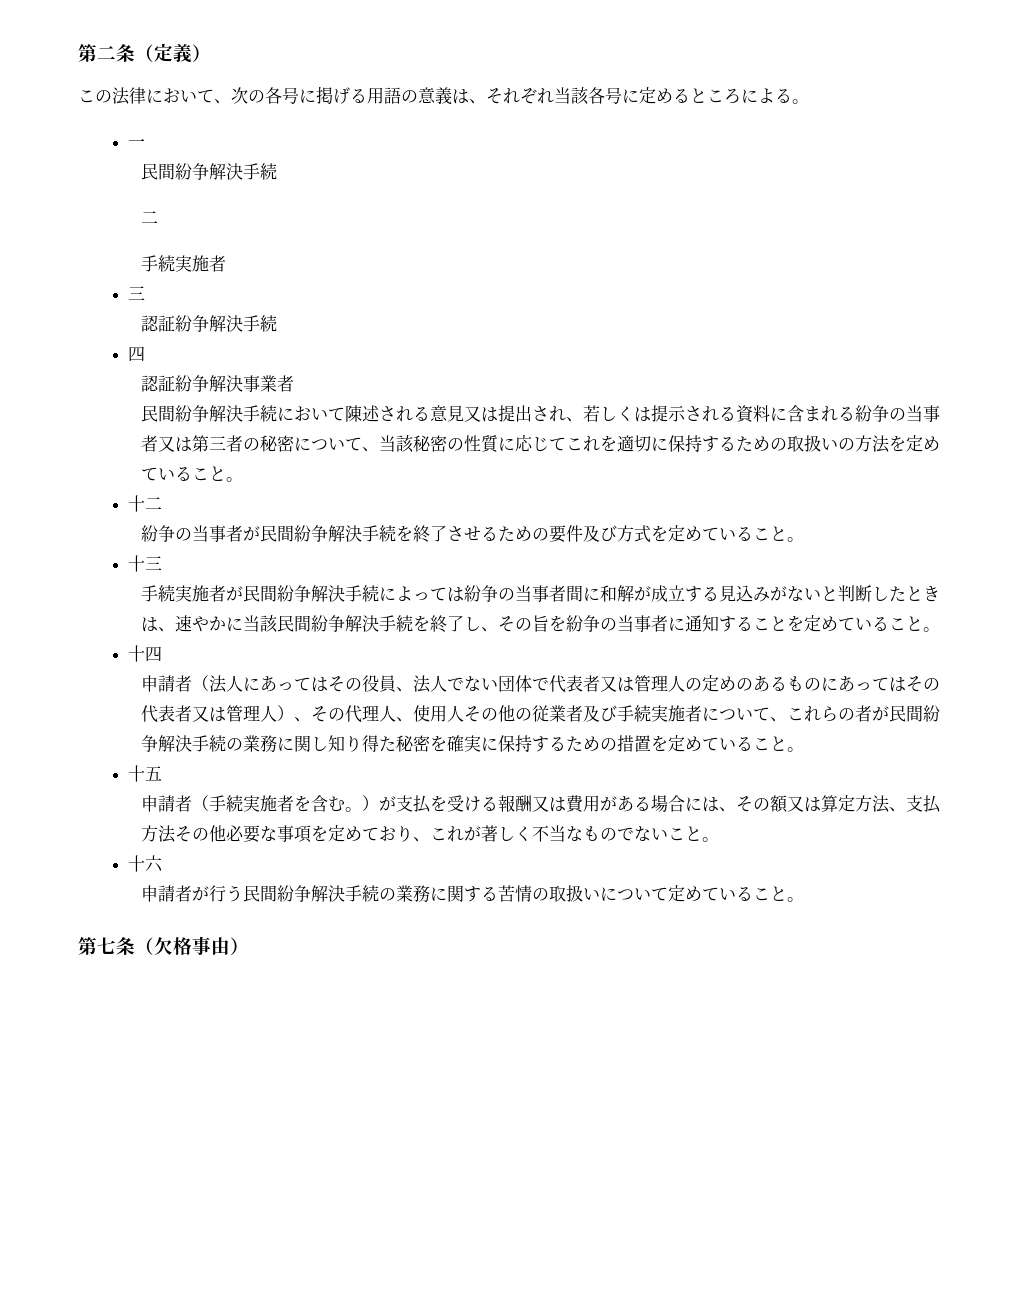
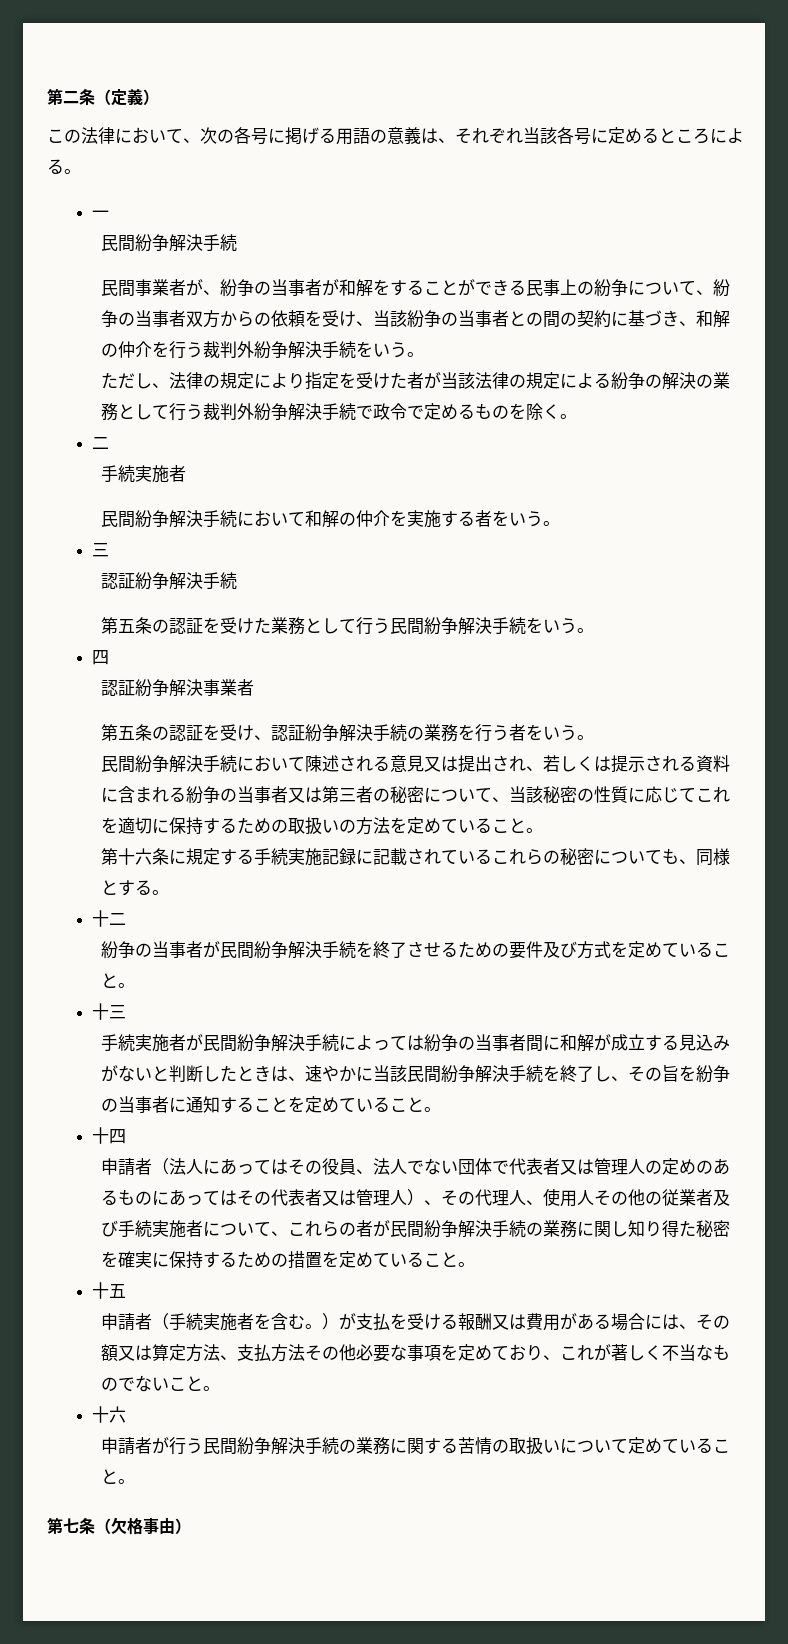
  一
  民間紛争解決手続
+ 民間事業者が、紛争の当事者が和解をすることができる民事上の紛争について、紛争の当事者双方からの依頼を受け、当該紛争の当事者との間の契約に基づき、和解の仲介を行う裁判外紛争解決手続をいう。
+ ただし、法律の規定により指定を受けた者が当該法律の規定による紛争の解決の業務として行う裁判外紛争解決手続で政令で定めるものを除く。
  二
  手続実施者
+ 民間紛争解決手続において和解の仲介を実施する者をいう。
+ 第五条の認証を受けた業務として行う民間紛争解決手続をいう。
+ 第五条の認証を受け、認証紛争解決手続の業務を行う者をいう。
+ 第十六条に規定する手続実施記録に記載されているこれらの秘密についても、同様とする。

